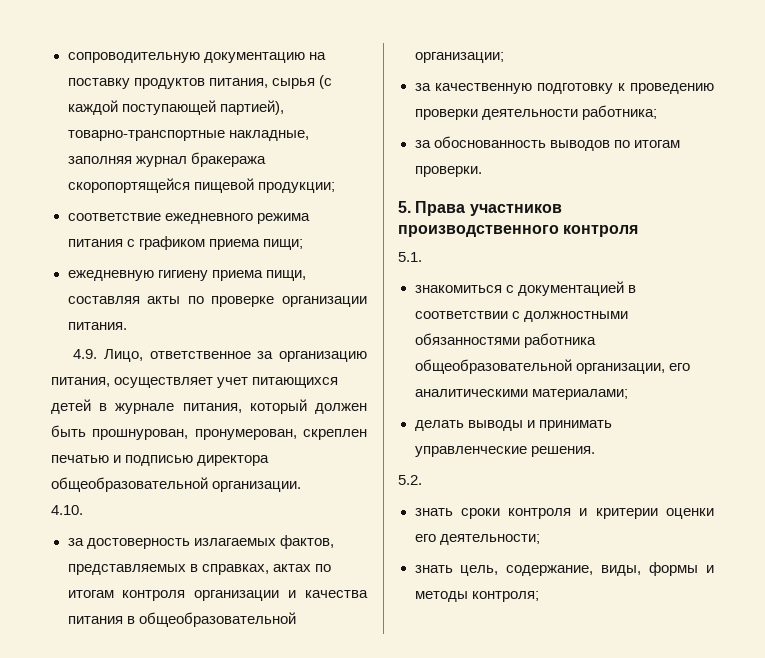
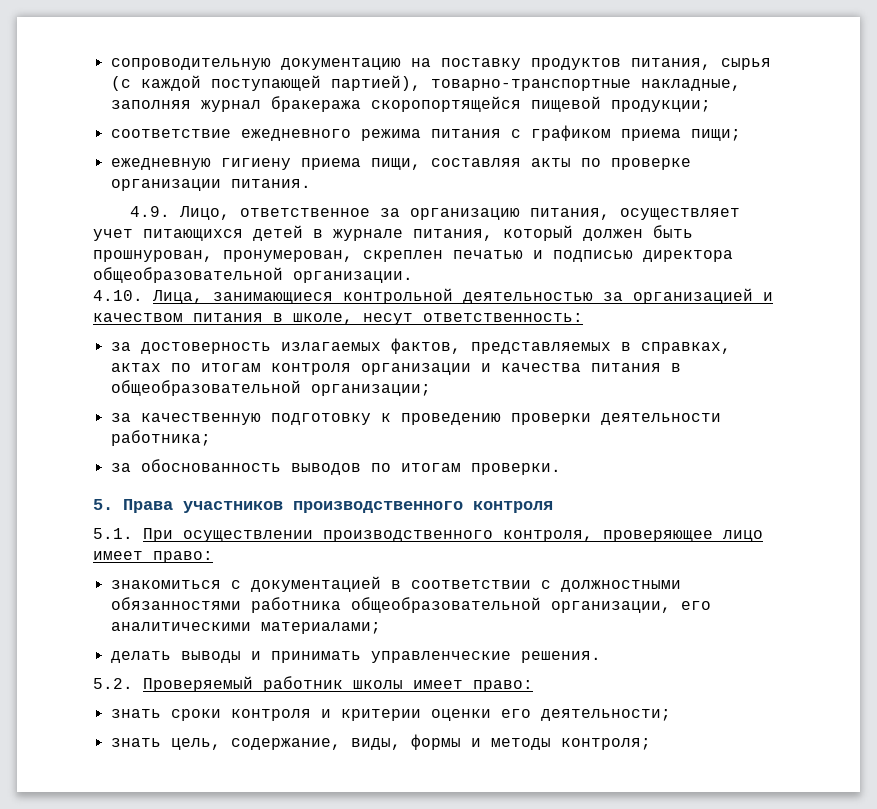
- 4.10.
+ 4.10. Лица, занимающиеся контрольной деятельностью за организацией и качеством питания в школе, несут ответственность:
- 5.1.
+ 5.1. При осуществлении производственного контроля, проверяющее лицо имеет право:
- 5.2.
+ 5.2. Проверяемый работник школы имеет право:

